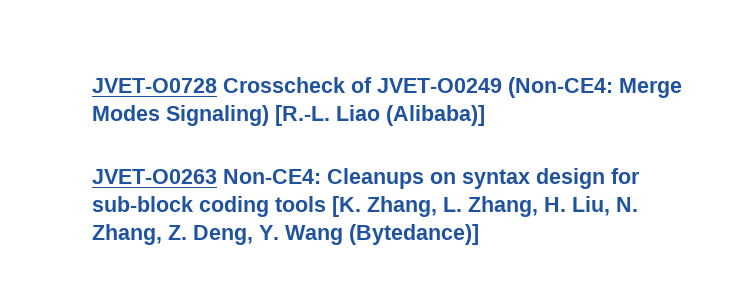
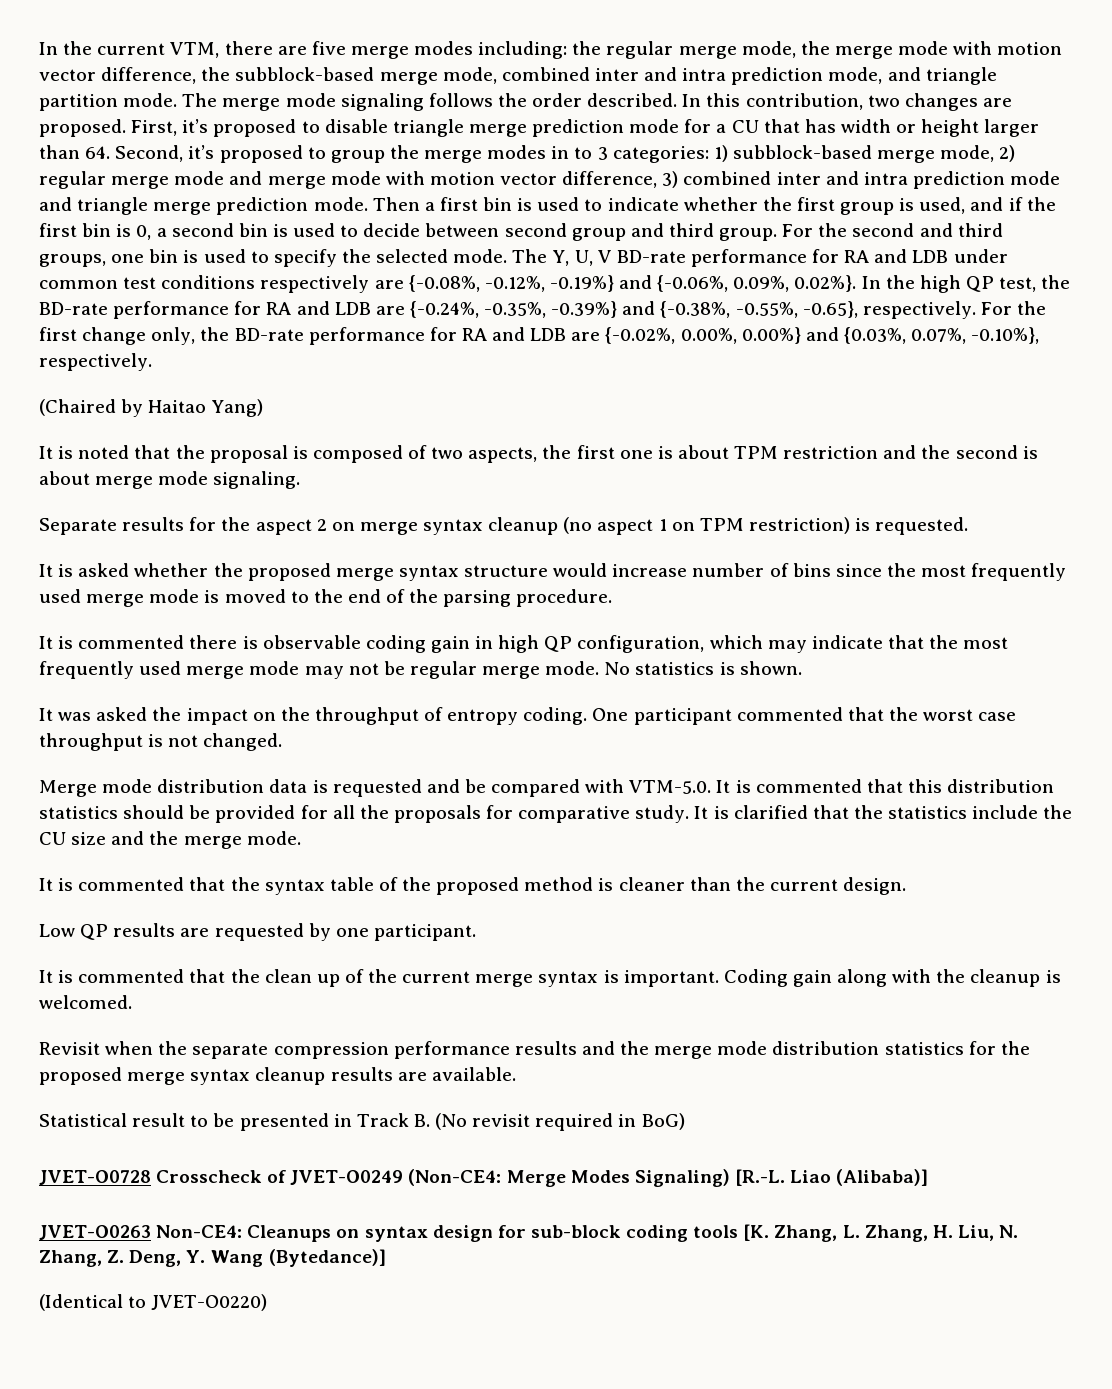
+ In the current VTM, there are five merge modes including: the regular merge mode, the merge mode with motion vector difference, the subblock-based merge mode, combined inter and intra prediction mode, and triangle partition mode. The merge mode signaling follows the order described. In this contribution, two changes are proposed. First, it’s proposed to disable triangle merge prediction mode for a CU that has width or height larger than 64. Second, it’s proposed to group the merge modes in to 3 categories: 1) subblock-based merge mode, 2) regular merge mode and merge mode with motion vector difference, 3) combined inter and intra prediction mode and triangle merge prediction mode. Then a first bin is used to indicate whether the first group is used, and if the first bin is 0, a second bin is used to decide between second group and third group. For the second and third groups, one bin is used to specify the selected mode. The Y, U, V BD-rate performance for RA and LDB under common test conditions respectively are {-0.08%, -0.12%, -0.19%} and {-0.06%, 0.09%, 0.02%}. In the high QP test, the BD-rate performance for RA and LDB are {-0.24%, -0.35%, -0.39%} and {-0.38%, -0.55%, -0.65}, respectively. For the first change only, the BD-rate performance for RA and LDB are {-0.02%, 0.00%, 0.00%} and {0.03%, 0.07%, -0.10%}, respectively.
+ (Chaired by Haitao Yang)
+ It is noted that the proposal is composed of two aspects, the first one is about TPM restriction and the second is about merge mode signaling.
+ Separate results for the aspect 2 on merge syntax cleanup (no aspect 1 on TPM restriction) is requested.
+ It is asked whether the proposed merge syntax structure would increase number of bins since the most frequently used merge mode is moved to the end of the parsing procedure.
+ It is commented there is observable coding gain in high QP configuration, which may indicate that the most frequently used merge mode may not be regular merge mode. No statistics is shown.
+ It was asked the impact on the throughput of entropy coding. One participant commented that the worst case throughput is not changed.
+ Merge mode distribution data is requested and be compared with VTM-5.0. It is commented that this distribution statistics should be provided for all the proposals for comparative study. It is clarified that the statistics include the CU size and the merge mode.
+ It is commented that the syntax table of the proposed method is cleaner than the current design.
+ Low QP results are requested by one participant.
+ It is commented that the clean up of the current merge syntax is important. Coding gain along with the cleanup is welcomed.
+ Revisit when the separate compression performance results and the merge mode distribution statistics for the proposed merge syntax cleanup results are available.
+ Statistical result to be presented in Track B. (No revisit required in BoG)
+ (Identical to JVET-O0220)

